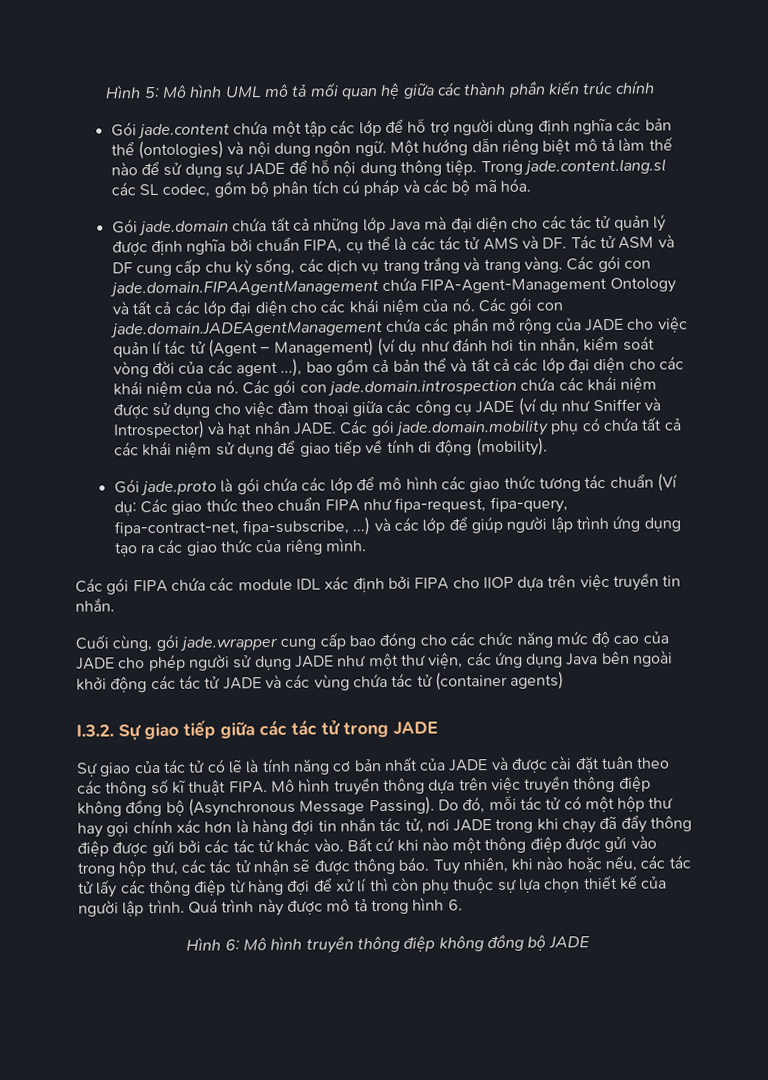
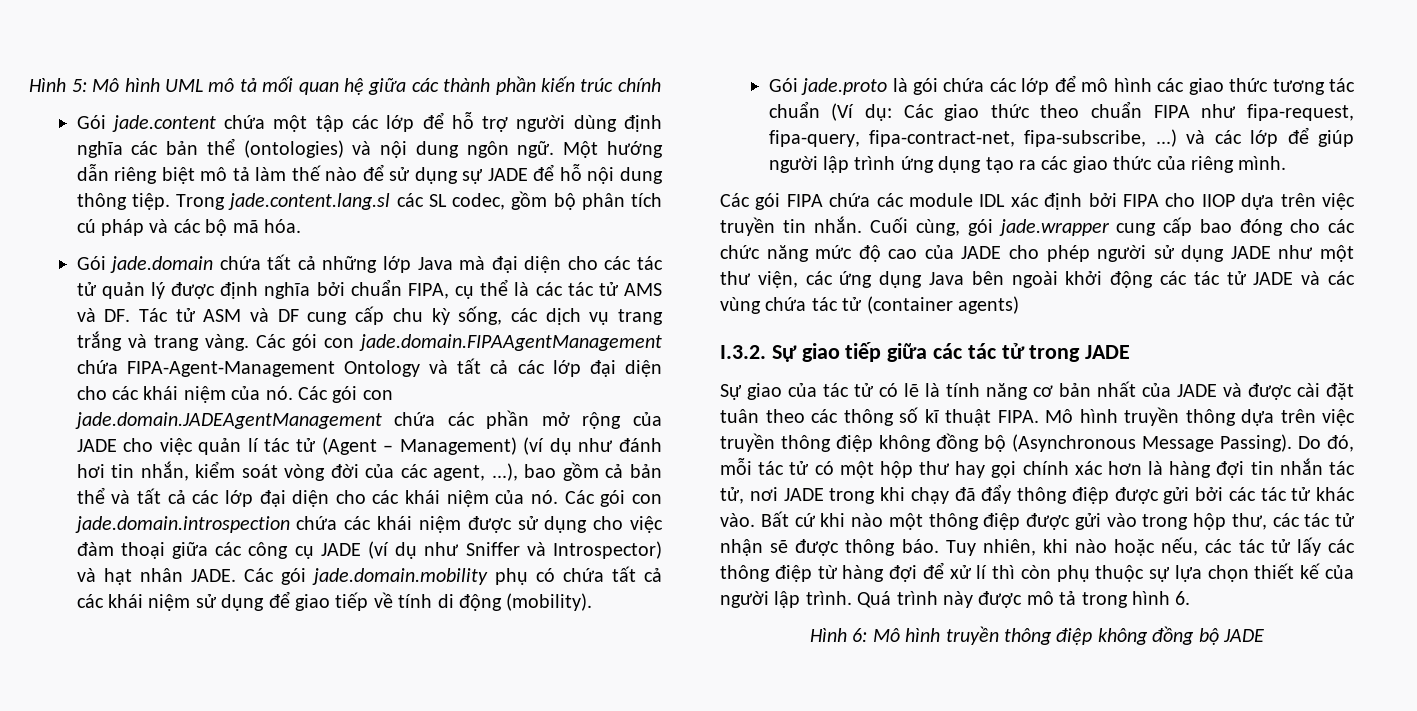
- Các gói con jade.domain.JADEAgentManagement chứa các phần mở rộng của JADE cho việc quản lí tác tử (Agent – Management) (ví dụ như đánh hơi tin nhắn, kiểm soát vòng đời của các agent ...), bao gồm cả bản thể và tất cả các lớp đại diện cho các khái niệm của nó.
+ Các gói con jade.domain.JADEAgentManagement chứa các phần mở rộng của JADE cho việc quản lí tác tử (Agent – Management) (ví dụ như đánh hơi tin nhắn, kiểm soát vòng đời của các agent, ...), bao gồm cả bản thể và tất cả các lớp đại diện cho các khái niệm của nó.
- Các gói FIPA chứa các module IDL xác định bởi FIPA cho IIOP dựa trên việc truyền tin nhắn.
- Cuối cùng, gói jade.wrapper cung cấp bao đóng cho các chức năng mức độ cao của JADE cho phép người sử dụng JADE như một thư viện, các ứng dụng Java bên ngoài khởi động các tác tử JADE và các vùng chứa tác tử (container agents)
+ Các gói FIPA chứa các module IDL xác định bởi FIPA cho IIOP dựa trên việc truyền tin nhắn. Cuối cùng, gói jade.wrapper cung cấp bao đóng cho các chức năng mức độ cao của JADE cho phép người sử dụng JADE như một thư viện, các ứng dụng Java bên ngoài khởi động các tác tử JADE và các vùng chứa tác tử (container agents)

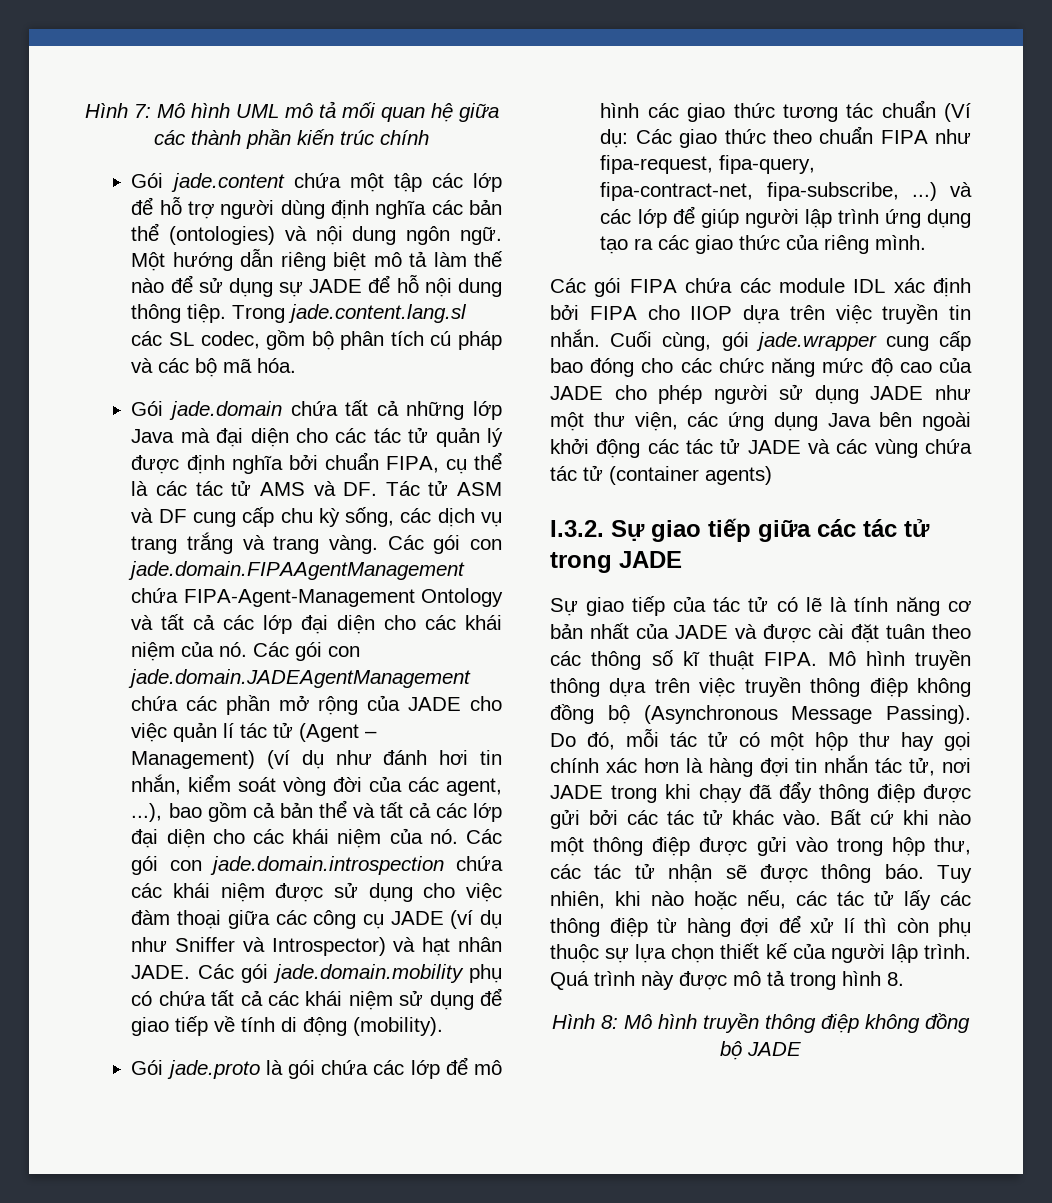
- Hình 5: Mô hình UML mô tả mối quan hệ giữa các thành phần kiến trúc chính
+ Hình 7: Mô hình UML mô tả mối quan hệ giữa các thành phần kiến trúc chính
- Sự giao của tác tử có lẽ là tính năng cơ bản nhất của JADE và được cài đặt tuân theo các thông số kĩ thuật FIPA.
+ Sự giao tiếp của tác tử có lẽ là tính năng cơ bản nhất của JADE và được cài đặt tuân theo các thông số kĩ thuật FIPA.
- Quá trình này được mô tả trong hình 6.
- Hình 6: Mô hình truyền thông điệp không đồng bộ JADE
+ Quá trình này được mô tả trong hình 8.
+ Hình 8: Mô hình truyền thông điệp không đồng bộ JADE

